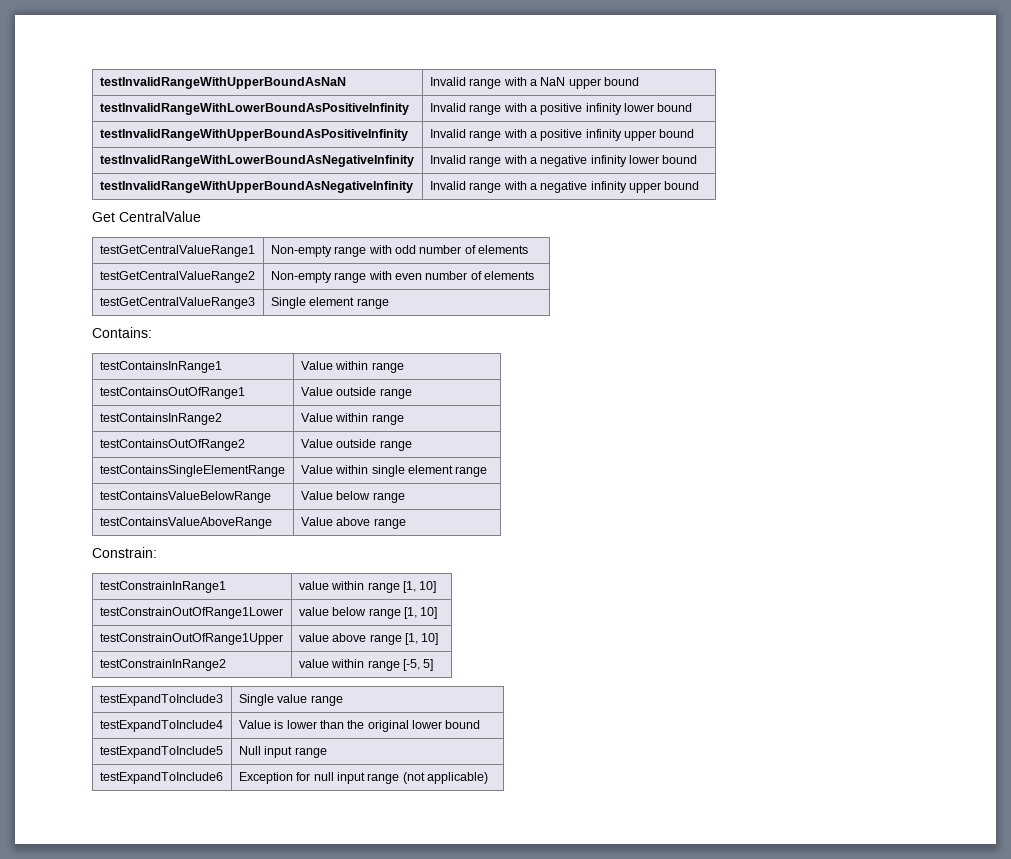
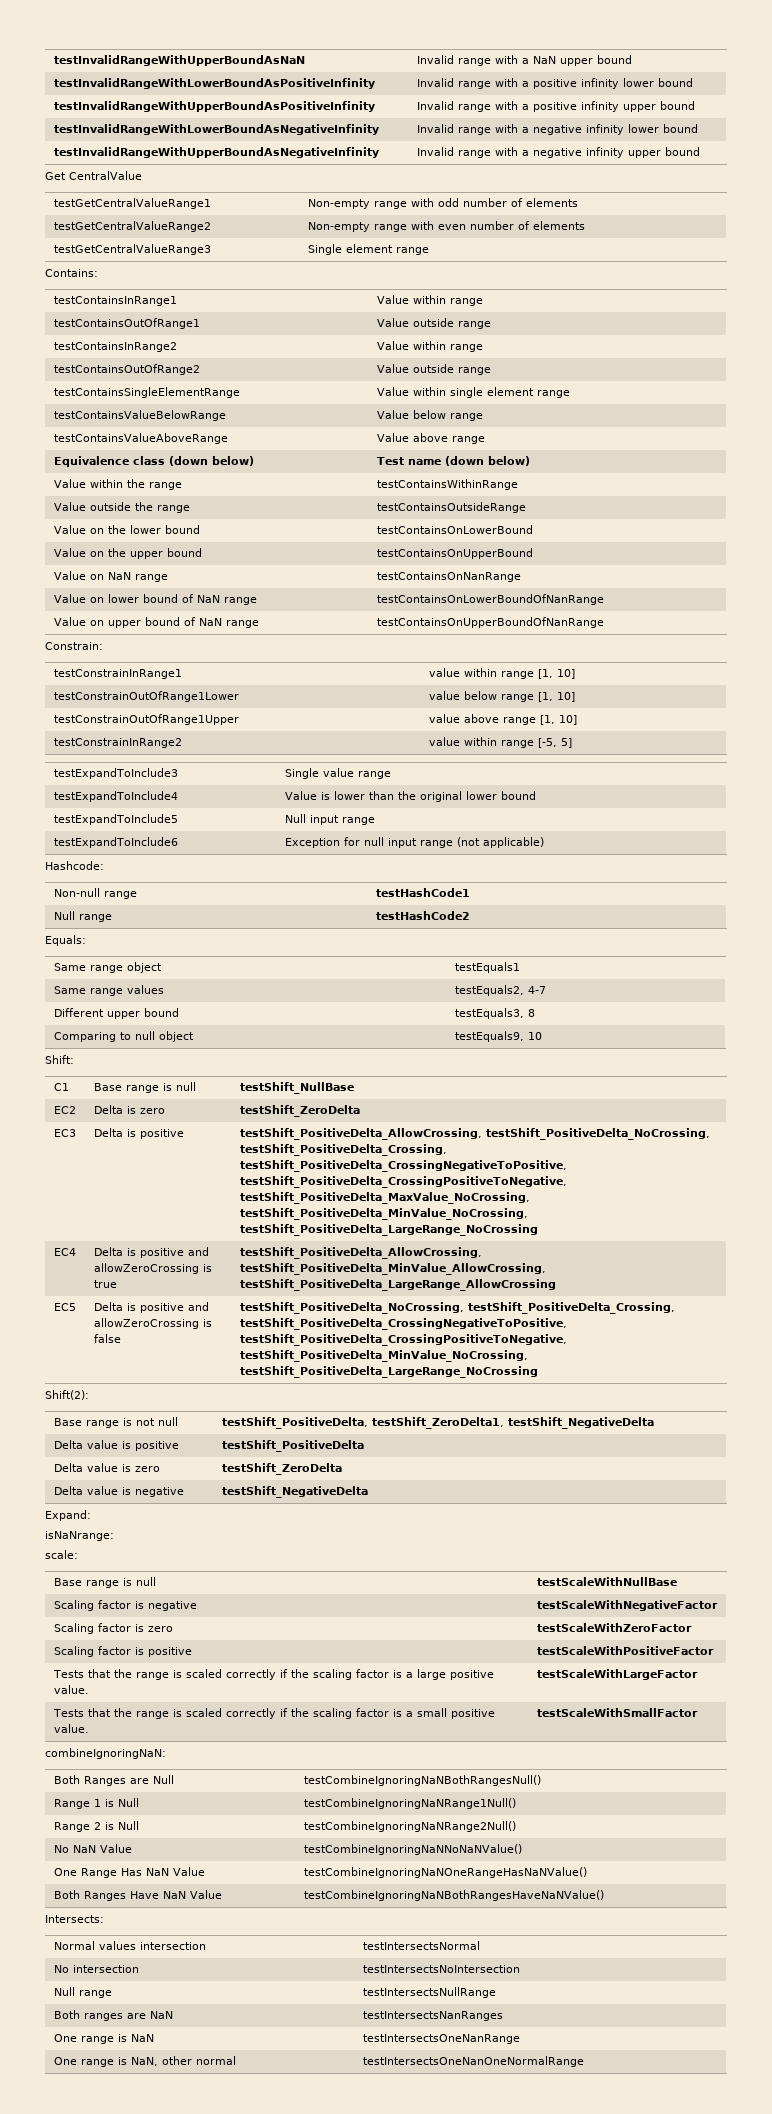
+ Equivalence class (down below) | Test name (down below)
+ Value within the range | testContainsWithinRange
+ Value outside the range | testContainsOutsideRange
+ Value on the lower bound | testContainsOnLowerBound
+ Value on the upper bound | testContainsOnUpperBound
+ Value on NaN range | testContainsOnNanRange
+ Value on lower bound of NaN range | testContainsOnLowerBoundOfNanRange
+ Value on upper bound of NaN range | testContainsOnUpperBoundOfNanRange
+ Hashcode:
+ Non-null range | testHashCode1
+ Null range | testHashCode2
+ Equals:
+ Same range object | testEquals1
+ Same range values | testEquals2, 4-7
+ Different upper bound | testEquals3, 8
+ Comparing to null object | testEquals9, 10
+ Shift:
+ C1 | Base range is null | testShift_NullBase
+ EC2 | Delta is zero | testShift_ZeroDelta
+ EC3 | Delta is positive | testShift_PositiveDelta_AllowCrossing, testShift_PositiveDelta_NoCrossing, testShift_PositiveDelta_Crossing, testShift_PositiveDelta_CrossingNegativeToPositive, testShift_PositiveDelta_CrossingPositiveToNegative, testShift_PositiveDelta_MaxValue_NoCrossing, testShift_PositiveDelta_MinValue_NoCrossing, testShift_PositiveDelta_LargeRange_NoCrossing
+ EC4 | Delta is positive and allowZeroCrossing is true | testShift_PositiveDelta_AllowCrossing, testShift_PositiveDelta_MinValue_AllowCrossing, testShift_PositiveDelta_LargeRange_AllowCrossing
+ EC5 | Delta is positive and allowZeroCrossing is false | testShift_PositiveDelta_NoCrossing, testShift_PositiveDelta_Crossing, testShift_PositiveDelta_CrossingNegativeToPositive, testShift_PositiveDelta_CrossingPositiveToNegative, testShift_PositiveDelta_MinValue_NoCrossing, testShift_PositiveDelta_LargeRange_NoCrossing
+ Shift(2):
+ Base range is not null | testShift_PositiveDelta, testShift_ZeroDelta1, testShift_NegativeDelta
+ Delta value is positive | testShift_PositiveDelta
+ Delta value is zero | testShift_ZeroDelta
+ Delta value is negative | testShift_NegativeDelta
+ Expand:
+ isNaNrange:
+ scale:
+ Base range is null | testScaleWithNullBase
+ Scaling factor is negative | testScaleWithNegativeFactor
+ Scaling factor is zero | testScaleWithZeroFactor
+ Scaling factor is positive | testScaleWithPositiveFactor
+ Tests that the range is scaled correctly if the scaling factor is a large positive value. | testScaleWithLargeFactor
+ Tests that the range is scaled correctly if the scaling factor is a small positive value. | testScaleWithSmallFactor
+ combineIgnoringNaN:
+ Both Ranges are Null | testCombineIgnoringNaNBothRangesNull()
+ Range 1 is Null | testCombineIgnoringNaNRange1Null()
+ Range 2 is Null | testCombineIgnoringNaNRange2Null()
+ No NaN Value | testCombineIgnoringNaNNoNaNValue()
+ One Range Has NaN Value | testCombineIgnoringNaNOneRangeHasNaNValue()
+ Both Ranges Have NaN Value | testCombineIgnoringNaNBothRangesHaveNaNValue()
+ Intersects:
+ Normal values intersection | testIntersectsNormal
+ No intersection | testIntersectsNoIntersection
+ Null range | testIntersectsNullRange
+ Both ranges are NaN | testIntersectsNanRanges
+ One range is NaN | testIntersectsOneNanRange
+ One range is NaN, other normal | testIntersectsOneNanOneNormalRange

